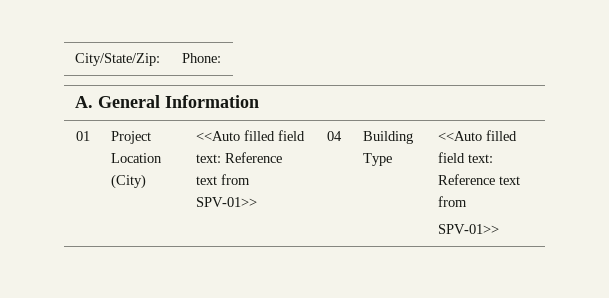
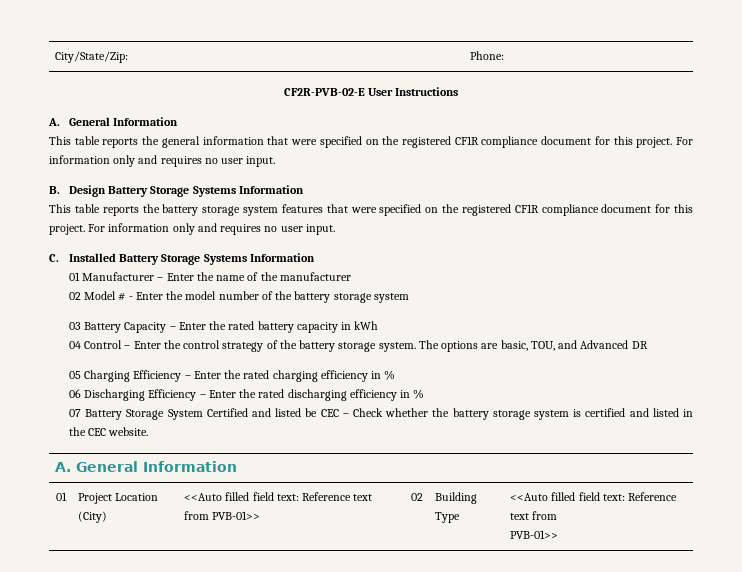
+ CF2R-PVB-02-E User Instructions
+ A. General Information
+ This table reports the general information that were specified on the registered CF1R compliance document for this project. For information only and requires no user input.
+ B. Design Battery Storage Systems Information
+ This table reports the battery storage system features that were specified on the registered CF1R compliance document for this project. For information only and requires no user input.
+ C. Installed Battery Storage Systems Information
+ 01 Manufacturer – Enter the name of the manufacturer
+ 02 Model # - Enter the model number of the battery storage system
+ 03 Battery Capacity – Enter the rated battery capacity in kWh
+ 04 Control – Enter the control strategy of the battery storage system. The options are basic, TOU, and Advanced DR
+ 05 Charging Efficiency – Enter the rated charging efficiency in %
+ 06 Discharging Efficiency – Enter the rated discharging efficiency in %
+ 07 Battery Storage System Certified and listed be CEC – Check whether the battery storage system is certified and listed in the CEC website.
- 01 | Project Location (City) | <<Auto filled field text: Reference text from SPV-01>> | 04 | Building Type | <<Auto filled field text: Reference text from
- SPV-01>>
+ 01 | Project Location (City) | <<Auto filled field text: Reference text from PVB-01>> | 02 | Building Type | <<Auto filled field text: Reference text from
+ PVB-01>>

